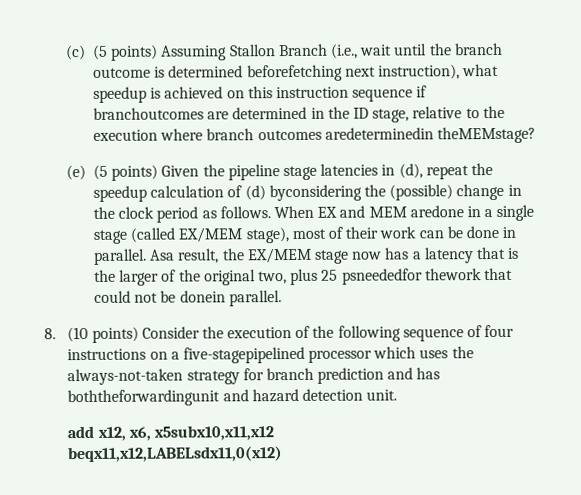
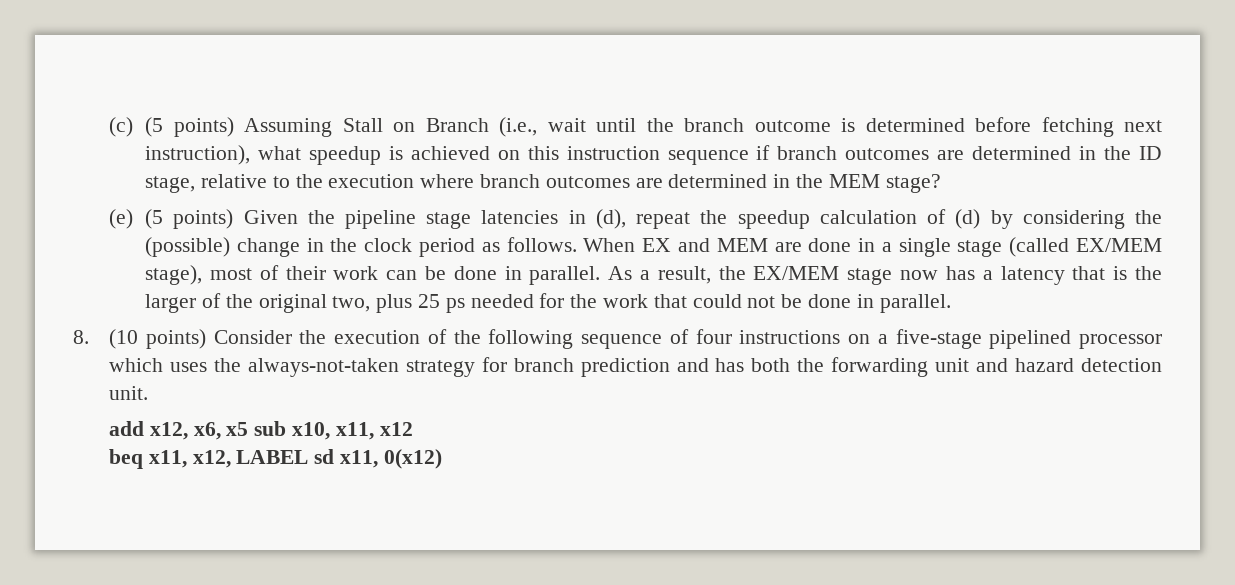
- (c) (5 points) Assuming Stallon Branch (i.e., wait until the branch outcome is determined beforefetching next instruction), what speedup is achieved on this instruction sequence if branchoutcomes are determined in the ID stage, relative to the execution where branch outcomes aredeterminedin theMEMstage?
+ (c) (5 points) Assuming Stall on Branch (i.e., wait until the branch outcome is determined before fetching next instruction), what speedup is achieved on this instruction sequence if branch outcomes are determined in the ID stage, relative to the execution where branch outcomes are determined in the MEM stage?
- (e) (5 points) Given the pipeline stage latencies in (d), repeat the speedup calculation of (d) byconsidering the (possible) change in the clock period as follows.
+ (e) (5 points) Given the pipeline stage latencies in (d), repeat the speedup calculation of (d) by considering the (possible) change in the clock period as follows.
- When EX and MEM aredone in a single stage (called EX/MEM stage), most of their work can be done in parallel.
+ When EX and MEM are done in a single stage (called EX/MEM stage), most of their work can be done in parallel.
- Asa result, the EX/MEM stage now has a latency that is the larger of the original two, plus 25 psneededfor thework that could not be donein parallel.
+ As a result, the EX/MEM stage now has a latency that is the larger of the original two, plus 25 ps needed for the work that could not be done in parallel.
- 8. (10 points) Consider the execution of the following sequence of four instructions on a five-stagepipelined processor which uses the always-not-taken strategy for branch prediction and has boththeforwardingunit and hazard detection unit.
+ 8. (10 points) Consider the execution of the following sequence of four instructions on a five-stage pipelined processor which uses the always-not-taken strategy for branch prediction and has both the forwarding unit and hazard detection unit.
- add x12, x6, x5subx10,x11,x12
- beqx11,x12,LABELsdx11,0(x12)
+ add x12, x6, x5 sub x10, x11, x12
+ beq x11, x12, LABEL sd x11, 0(x12)

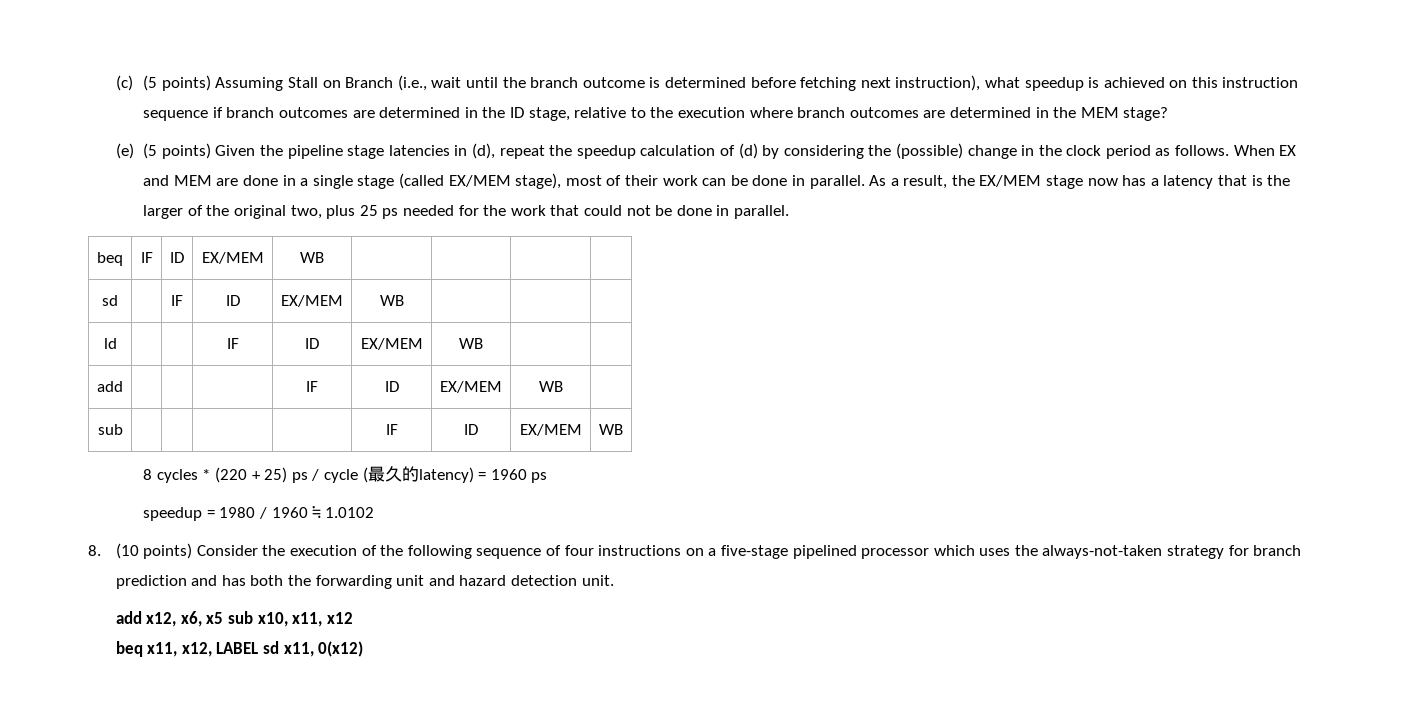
+ beq | IF | ID | EX/MEM | WB | | | |
+ sd | | IF | ID | EX/MEM | WB | | |
+ ld | | | IF | ID | EX/MEM | WB | |
+ add | | | | IF | ID | EX/MEM | WB |
+ sub | | | | | IF | ID | EX/MEM | WB
+ 8 cycles * (220 + 25) ps / cycle (最久的latency) = 1960 ps
+ speedup = 1980 / 1960≒1.0102

